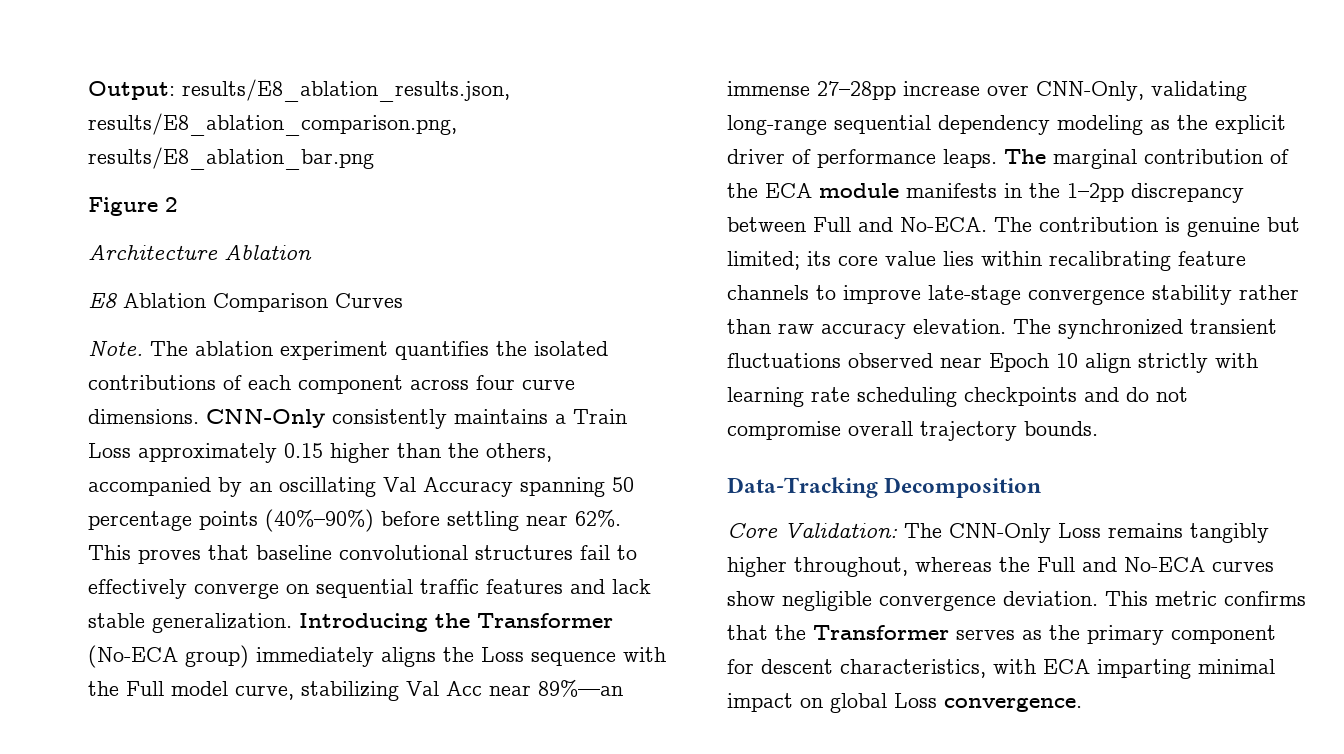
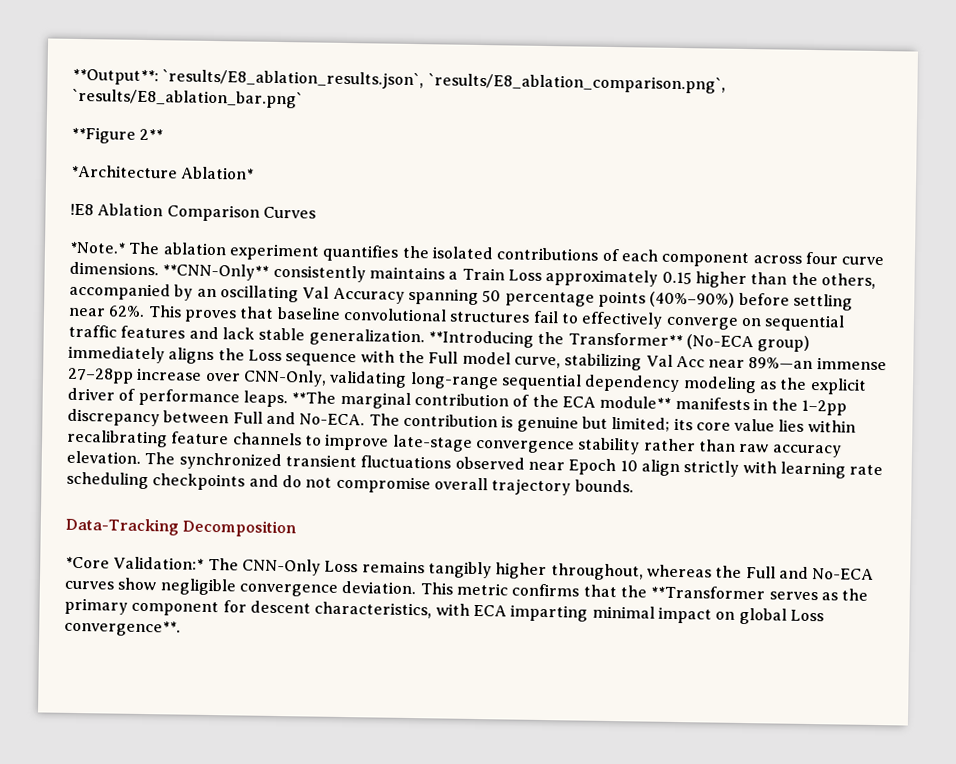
- Output: results/E8_ablation_results.json, results/E8_ablation_comparison.png, results/E8_ablation_bar.png
- Figure 2
- Architecture Ablation
- E8 Ablation Comparison Curves
+ **Output**: `results/E8_ablation_results.json`, `results/E8_ablation_comparison.png`, `results/E8_ablation_bar.png`
+ **Figure 2**
+ *Architecture Ablation*
+ !E8 Ablation Comparison Curves
- Note. The ablation experiment quantifies the isolated contributions of each component across four curve dimensions.
+ *Note.* The ablation experiment quantifies the isolated contributions of each component across four curve dimensions.
- CNN-Only consistently maintains a Train Loss approximately 0.15 higher than the others, accompanied by an oscillating Val Accuracy spanning 50 percentage points (40%–90%) before settling near 62%.
+ **CNN-Only** consistently maintains a Train Loss approximately 0.15 higher than the others, accompanied by an oscillating Val Accuracy spanning 50 percentage points (40%–90%) before settling near 62%.
- Introducing the Transformer (No-ECA group) immediately aligns the Loss sequence with the Full model curve, stabilizing Val Acc near 89%—an immense 27–28pp increase over CNN-Only, validating long-range sequential dependency modeling as the explicit driver of performance leaps.
+ **Introducing the Transformer** (No-ECA group) immediately aligns the Loss sequence with the Full model curve, stabilizing Val Acc near 89%—an immense 27–28pp increase over CNN-Only, validating long-range sequential dependency modeling as the explicit driver of performance leaps.
- The marginal contribution of the ECA module manifests in the 1–2pp discrepancy between Full and No-ECA.
+ **The marginal contribution of the ECA module** manifests in the 1–2pp discrepancy between Full and No-ECA.
- Core Validation: The CNN-Only Loss remains tangibly higher throughout, whereas the Full and No-ECA curves show negligible convergence deviation.
+ *Core Validation:* The CNN-Only Loss remains tangibly higher throughout, whereas the Full and No-ECA curves show negligible convergence deviation.
- This metric confirms that the Transformer serves as the primary component for descent characteristics, with ECA imparting minimal impact on global Loss convergence.
+ This metric confirms that the **Transformer serves as the primary component for descent characteristics, with ECA imparting minimal impact on global Loss convergence**.

